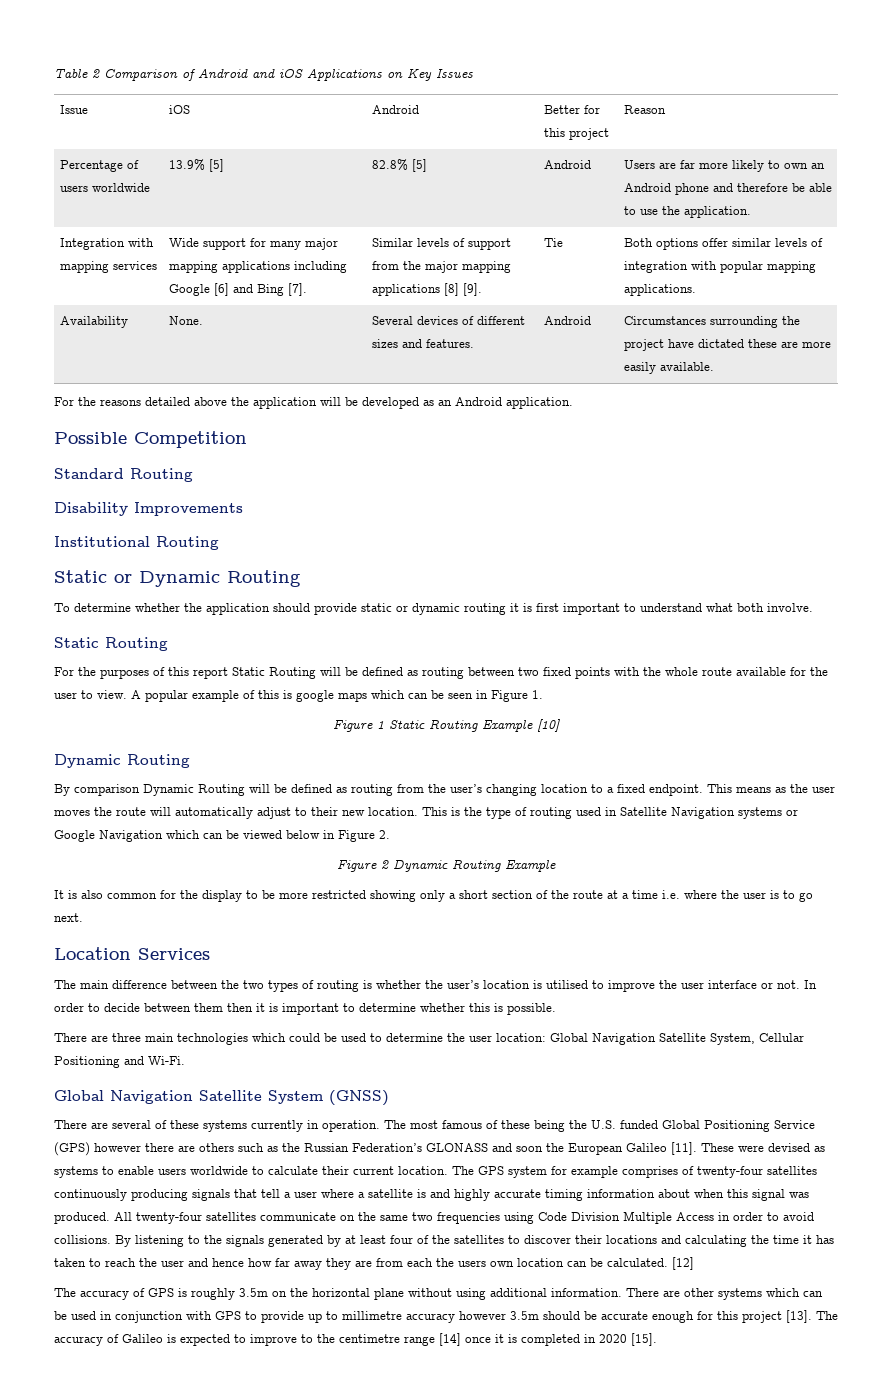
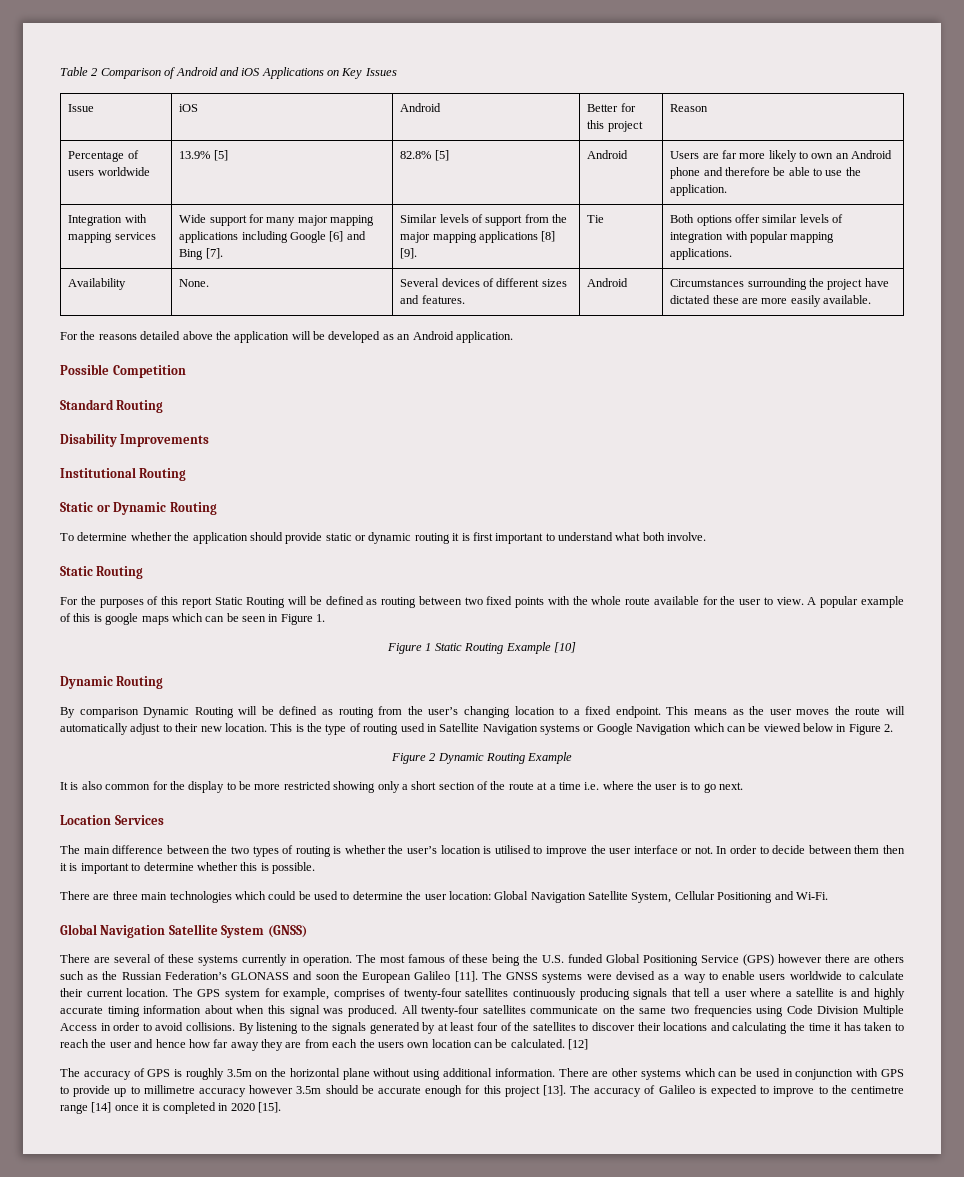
- These were devised as systems to enable users worldwide to calculate their current location.
+ The GNSS systems were devised as a way to enable users worldwide to calculate their current location.
- The GPS system for example comprises of twenty-four satellites continuously producing signals that tell a user where a satellite is and highly accurate timing information about when this signal was produced.
+ The GPS system for example, comprises of twenty-four satellites continuously producing signals that tell a user where a satellite is and highly accurate timing information about when this signal was produced.

